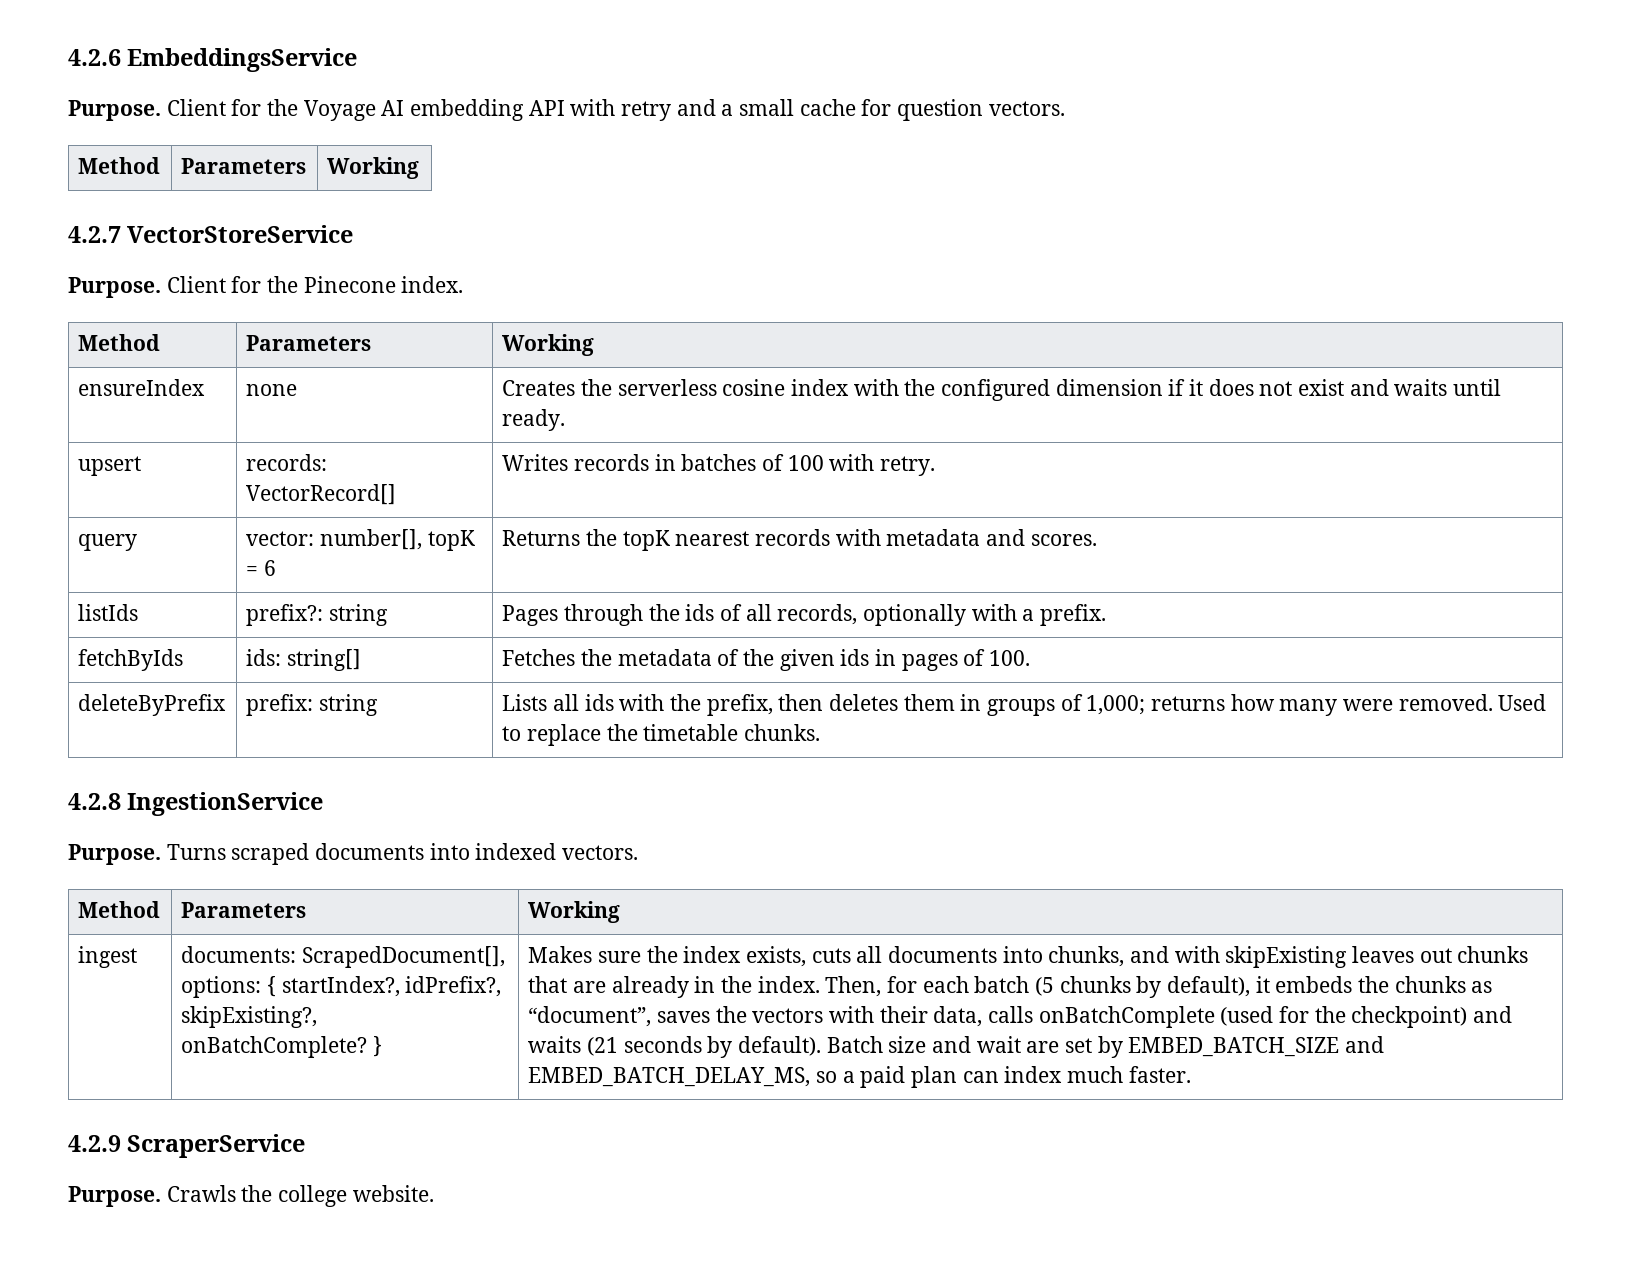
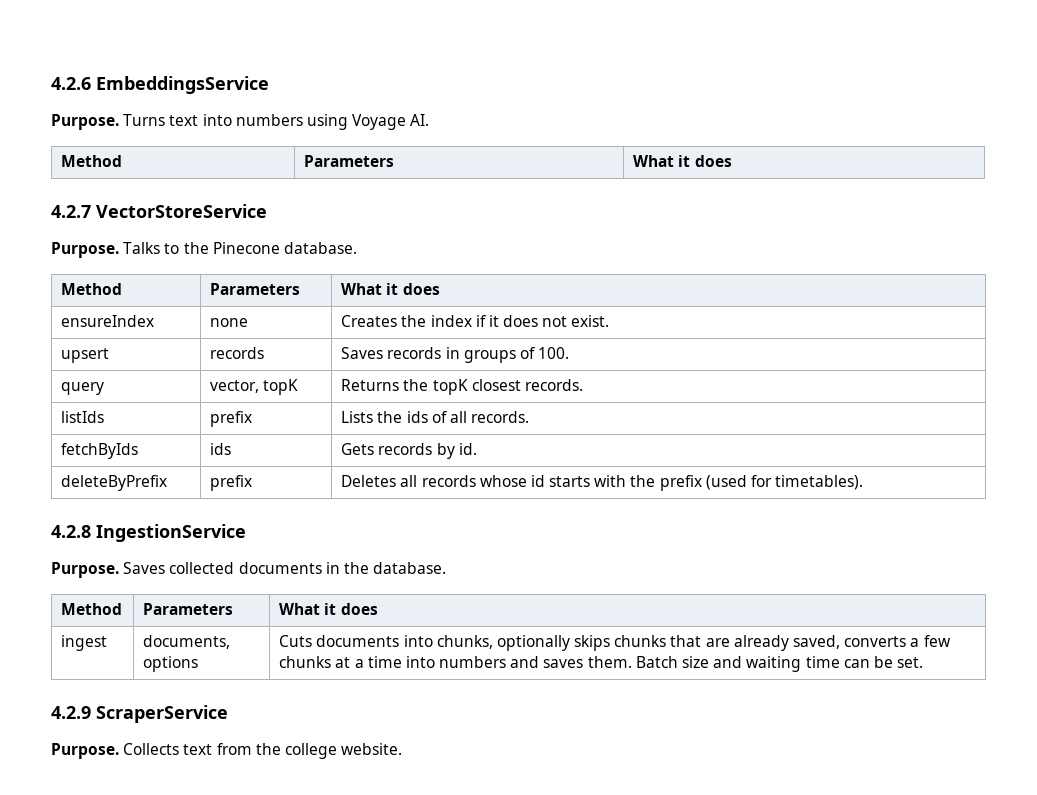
- Client for the Voyage AI embedding API with retry and a small cache for question vectors.
- Method | Parameters | Working
+ Turns text into numbers using Voyage AI.
+ Method | Parameters | What it does
- Client for the Pinecone index.
- Method | Parameters | Working
+ Talks to the Pinecone database.
+ Method | Parameters | What it does
- ensureIndex | none | Creates the serverless cosine index with the configured dimension if it does not exist and waits until ready.
- upsert | records: VectorRecord[] | Writes records in batches of 100 with retry.
+ ensureIndex | none | Creates the index if it does not exist.
+ upsert | records | Saves records in groups of 100.
- query | vector: number[], topK = 6 | Returns the topK nearest records with metadata and scores.
- listIds | prefix?: string | Pages through the ids of all records, optionally with a prefix.
- fetchByIds | ids: string[] | Fetches the metadata of the given ids in pages of 100.
- deleteByPrefix | prefix: string | Lists all ids with the prefix, then deletes them in groups of 1,000; returns how many were removed. Used to replace the timetable chunks.
+ query | vector, topK | Returns the topK closest records.
+ listIds | prefix | Lists the ids of all records.
+ fetchByIds | ids | Gets records by id.
+ deleteByPrefix | prefix | Deletes all records whose id starts with the prefix (used for timetables).
  4.2.8 IngestionService
- Purpose. Turns scraped documents into indexed vectors.
- Method | Parameters | Working
- ingest | documents: ScrapedDocument[], options: { startIndex?, idPrefix?, skipExisting?, onBatchComplete? } | Makes sure the index exists, cuts all documents into chunks, and with skipExisting leaves out chunks that are already in the index. Then, for each batch (5 chunks by default), it embeds the chunks as “document”, saves the vectors with their data, calls onBatchComplete (used for the checkpoint) and waits (21 seconds by default). Batch size and wait are set by EMBED_BATCH_SIZE and EMBED_BATCH_DELAY_MS, so a paid plan can index much faster.
+ Purpose. Saves collected documents in the database.
+ Method | Parameters | What it does
+ ingest | documents, options | Cuts documents into chunks, optionally skips chunks that are already saved, converts a few chunks at a time into numbers and saves them. Batch size and waiting time can be set.
- Crawls the college website.
+ Collects text from the college website.

